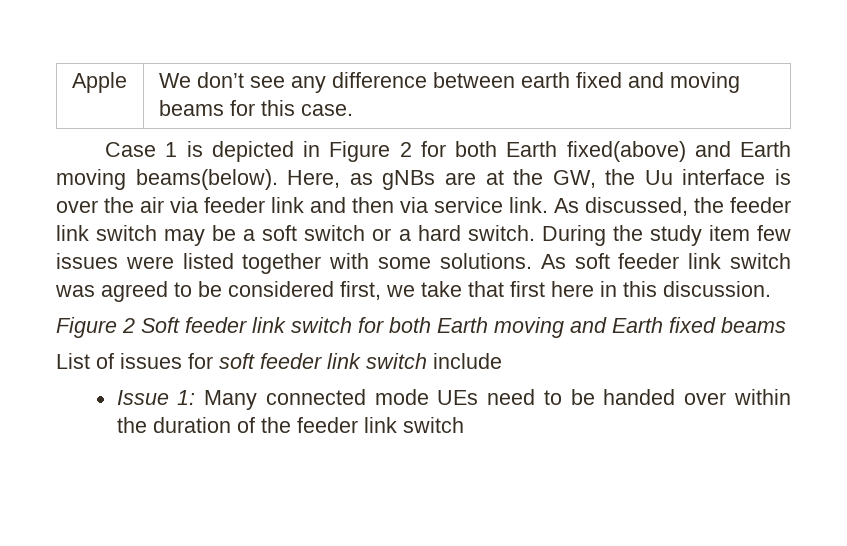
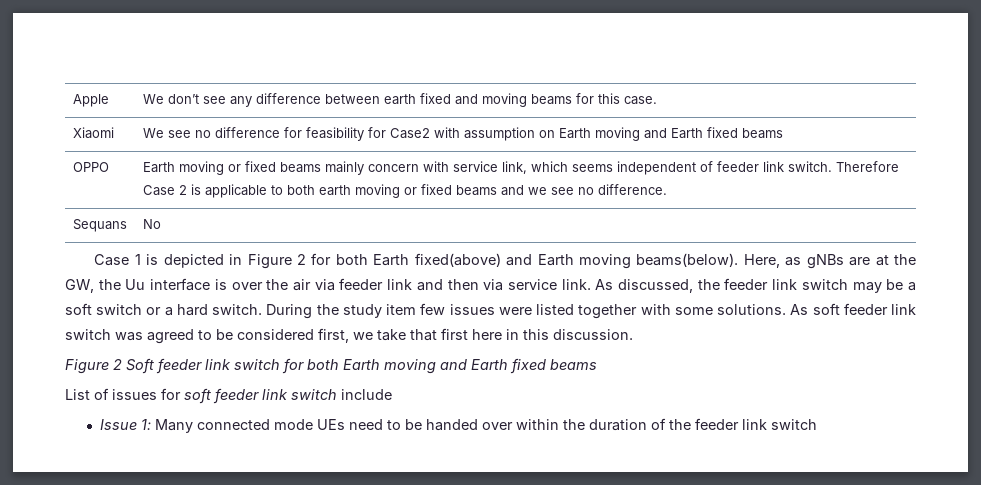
+ Xiaomi | We see no difference for feasibility for Case2 with assumption on Earth moving and Earth fixed beams
+ OPPO | Earth moving or fixed beams mainly concern with service link, which seems independent of feeder link switch. Therefore Case 2 is applicable to both earth moving or fixed beams and we see no difference.
+ Sequans | No

